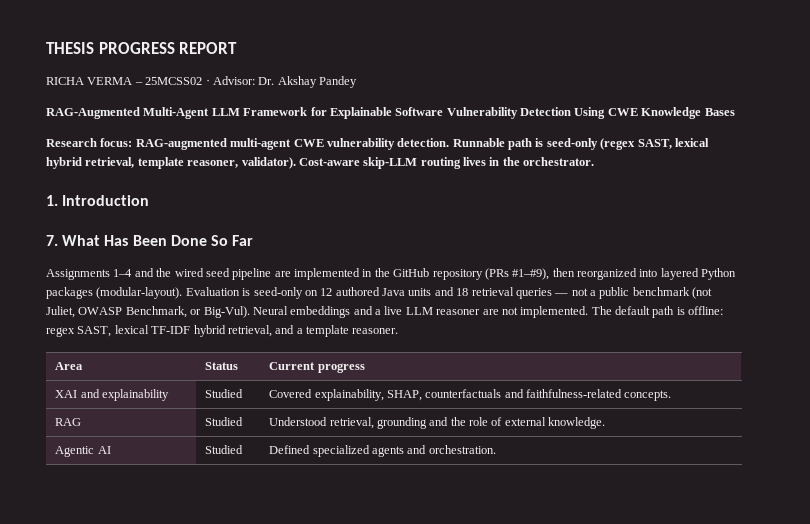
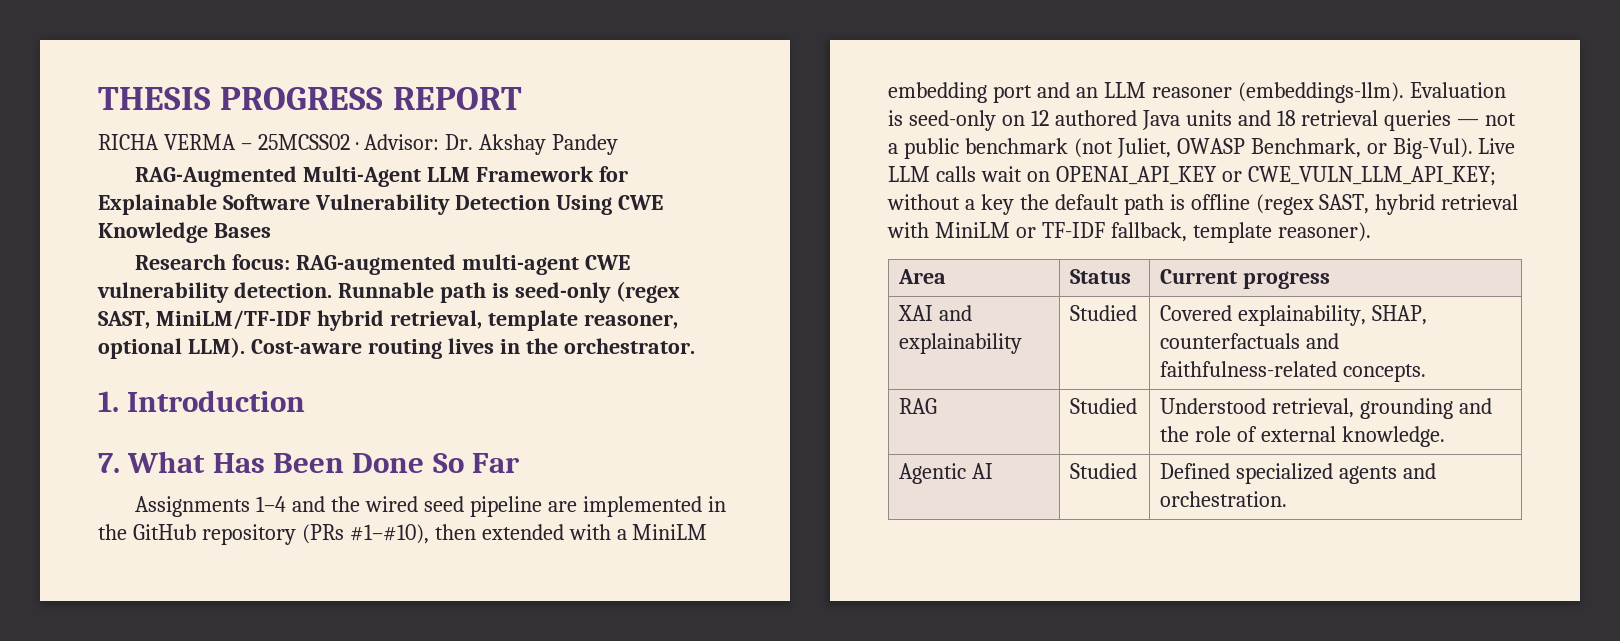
- Runnable path is seed-only (regex SAST, lexical hybrid retrieval, template reasoner, validator). Cost-aware skip-LLM routing lives in the orchestrator.
+ Runnable path is seed-only (regex SAST, MiniLM/TF-IDF hybrid retrieval, template reasoner, optional LLM). Cost-aware routing lives in the orchestrator.
- Assignments 1–4 and the wired seed pipeline are implemented in the GitHub repository (PRs #1–#9), then reorganized into layered Python packages (modular-layout).
+ Assignments 1–4 and the wired seed pipeline are implemented in the GitHub repository (PRs #1–#10), then extended with a MiniLM embedding port and an LLM reasoner (embeddings-llm).
- Neural embeddings and a live LLM reasoner are not implemented. The default path is offline: regex SAST, lexical TF-IDF hybrid retrieval, and a template reasoner.
+ Live LLM calls wait on OPENAI_API_KEY or CWE_VULN_LLM_API_KEY; without a key the default path is offline (regex SAST, hybrid retrieval with MiniLM or TF-IDF fallback, template reasoner).

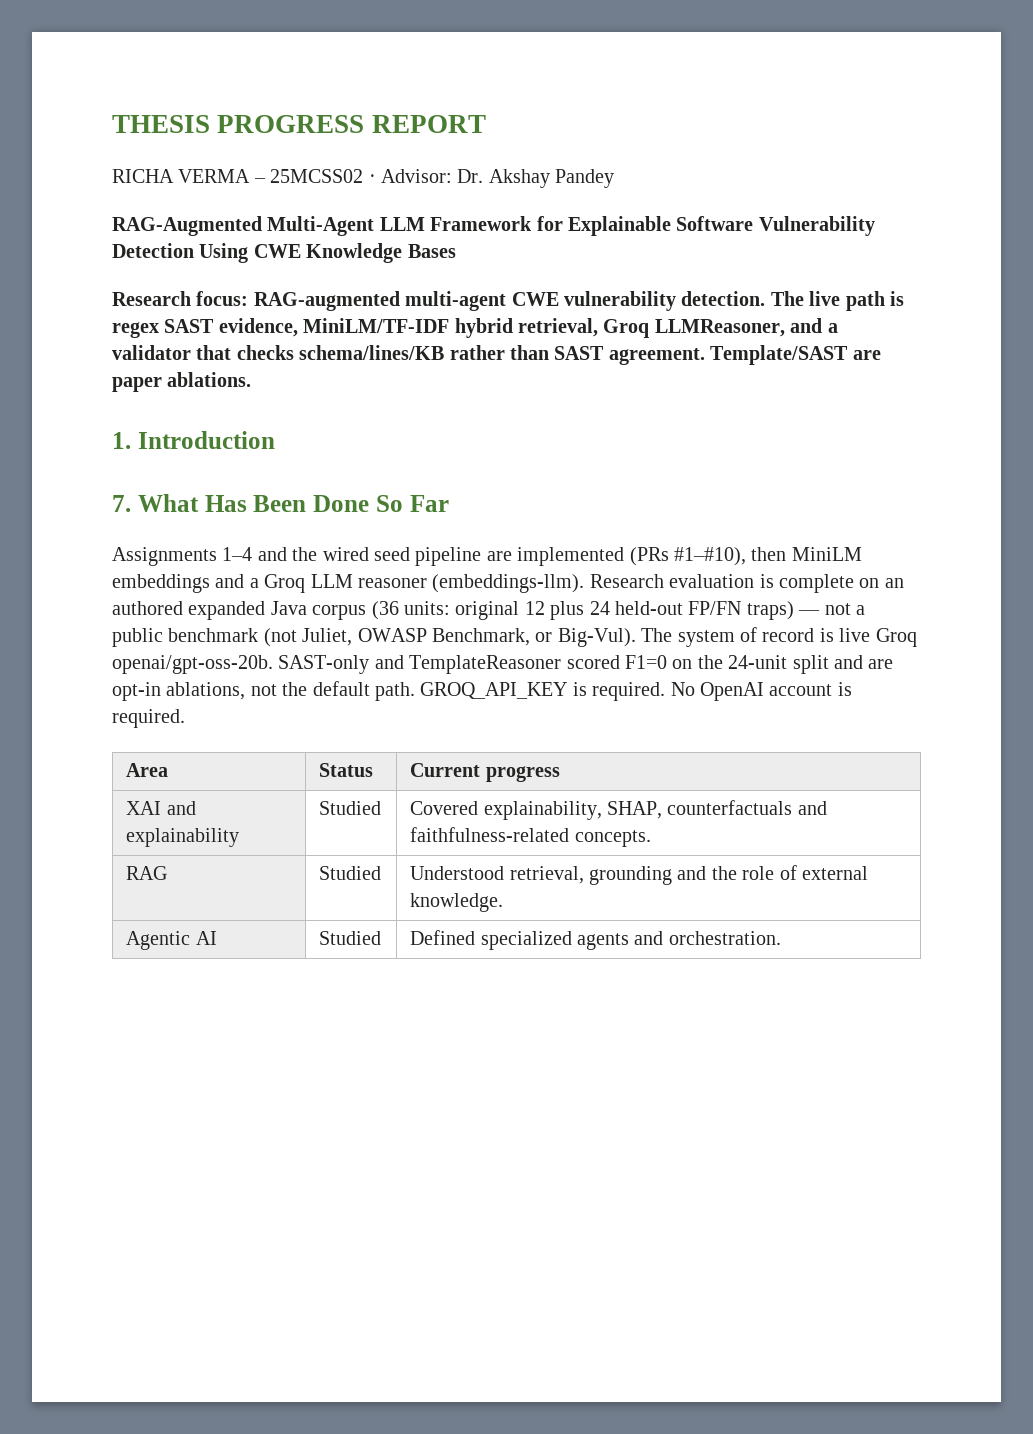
- Runnable path is seed-only (regex SAST, MiniLM/TF-IDF hybrid retrieval, template reasoner, optional LLM). Cost-aware routing lives in the orchestrator.
+ The live path is regex SAST evidence, MiniLM/TF-IDF hybrid retrieval, Groq LLMReasoner, and a validator that checks schema/lines/KB rather than SAST agreement. Template/SAST are paper ablations.
- Assignments 1–4 and the wired seed pipeline are implemented in the GitHub repository (PRs #1–#10), then extended with a MiniLM embedding port and an LLM reasoner (embeddings-llm). Evaluation is seed-only on 12 authored Java units and 18 retrieval queries — not a public benchmark (not Juliet, OWASP Benchmark, or Big-Vul).
+ Assignments 1–4 and the wired seed pipeline are implemented (PRs #1–#10), then MiniLM embeddings and a Groq LLM reasoner (embeddings-llm). Research evaluation is complete on an authored expanded Java corpus (36 units: original 12 plus 24 held-out FP/FN traps) — not a public benchmark (not Juliet, OWASP Benchmark, or Big-Vul).
- Live LLM calls wait on OPENAI_API_KEY or CWE_VULN_LLM_API_KEY; without a key the default path is offline (regex SAST, hybrid retrieval with MiniLM or TF-IDF fallback, template reasoner).
+ The system of record is live Groq openai/gpt-oss-20b. SAST-only and TemplateReasoner scored F1=0 on the 24-unit split and are opt-in ablations, not the default path. GROQ_API_KEY is required. No OpenAI account is required.

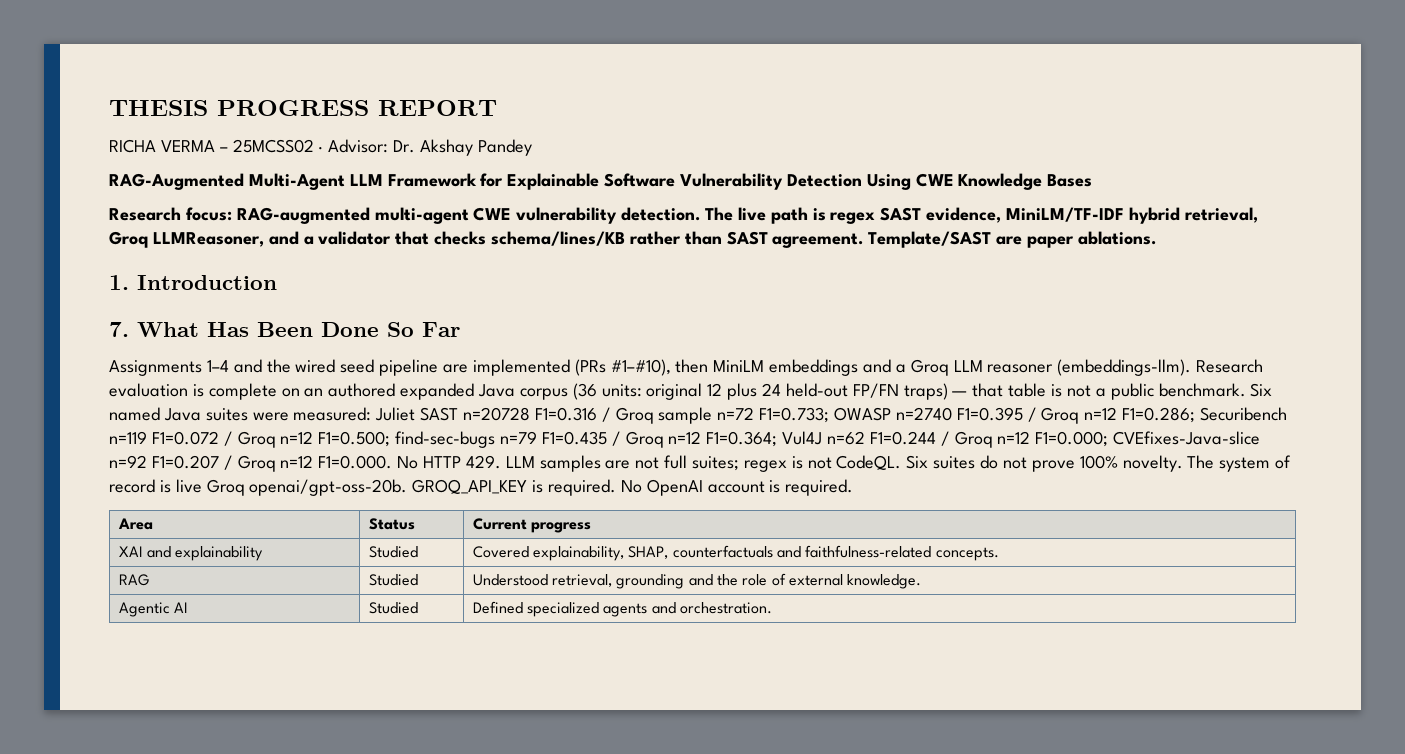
- Research evaluation is complete on an authored expanded Java corpus (36 units: original 12 plus 24 held-out FP/FN traps) — not a public benchmark (not Juliet, OWASP Benchmark, or Big-Vul).
+ Research evaluation is complete on an authored expanded Java corpus (36 units: original 12 plus 24 held-out FP/FN traps) — that table is not a public benchmark. Six named Java suites were measured: Juliet SAST n=20728 F1=0.316 / Groq sample n=72 F1=0.733; OWASP n=2740 F1=0.395 / Groq n=12 F1=0.286; Securibench n=119 F1=0.072 / Groq n=12 F1=0.500; find-sec-bugs n=79 F1=0.435 / Groq n=12 F1=0.364; Vul4J n=62 F1=0.244 / Groq n=12 F1=0.000; CVEfixes-Java-slice n=92 F1=0.207 / Groq n=12 F1=0.000. No HTTP 429. LLM samples are not full suites; regex is not CodeQL. Six suites do not prove 100% novelty.
- SAST-only and TemplateReasoner scored F1=0 on the 24-unit split and are opt-in ablations, not the default path.

